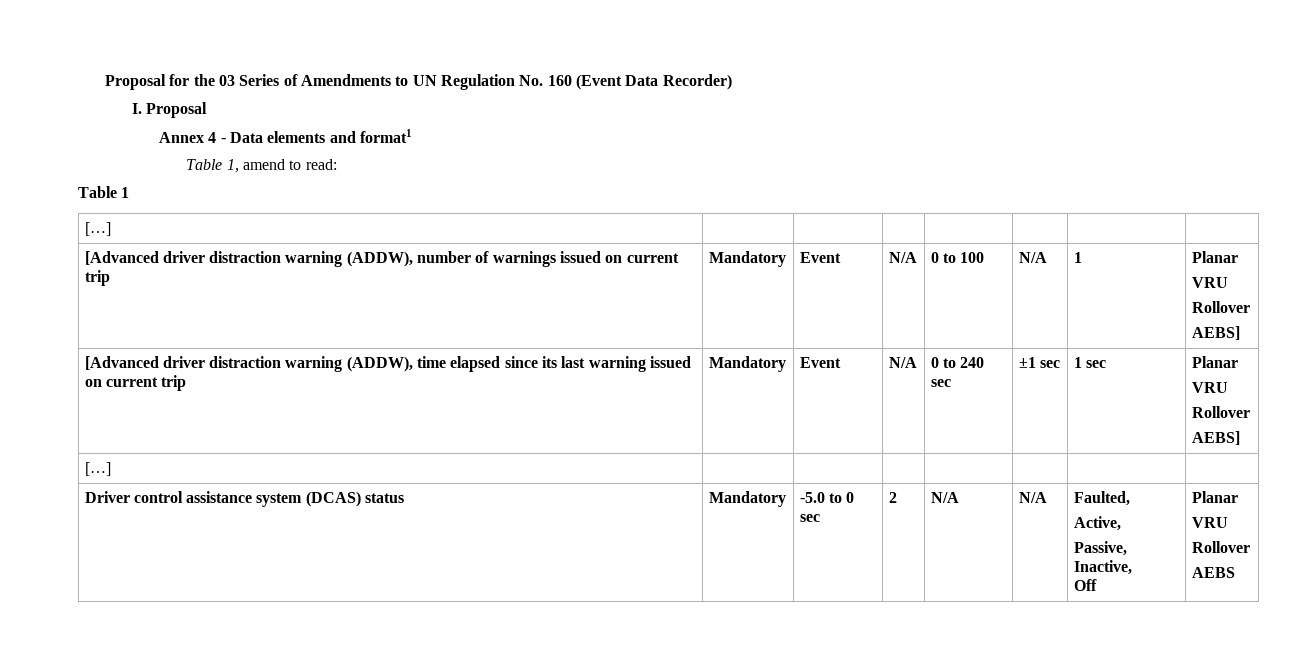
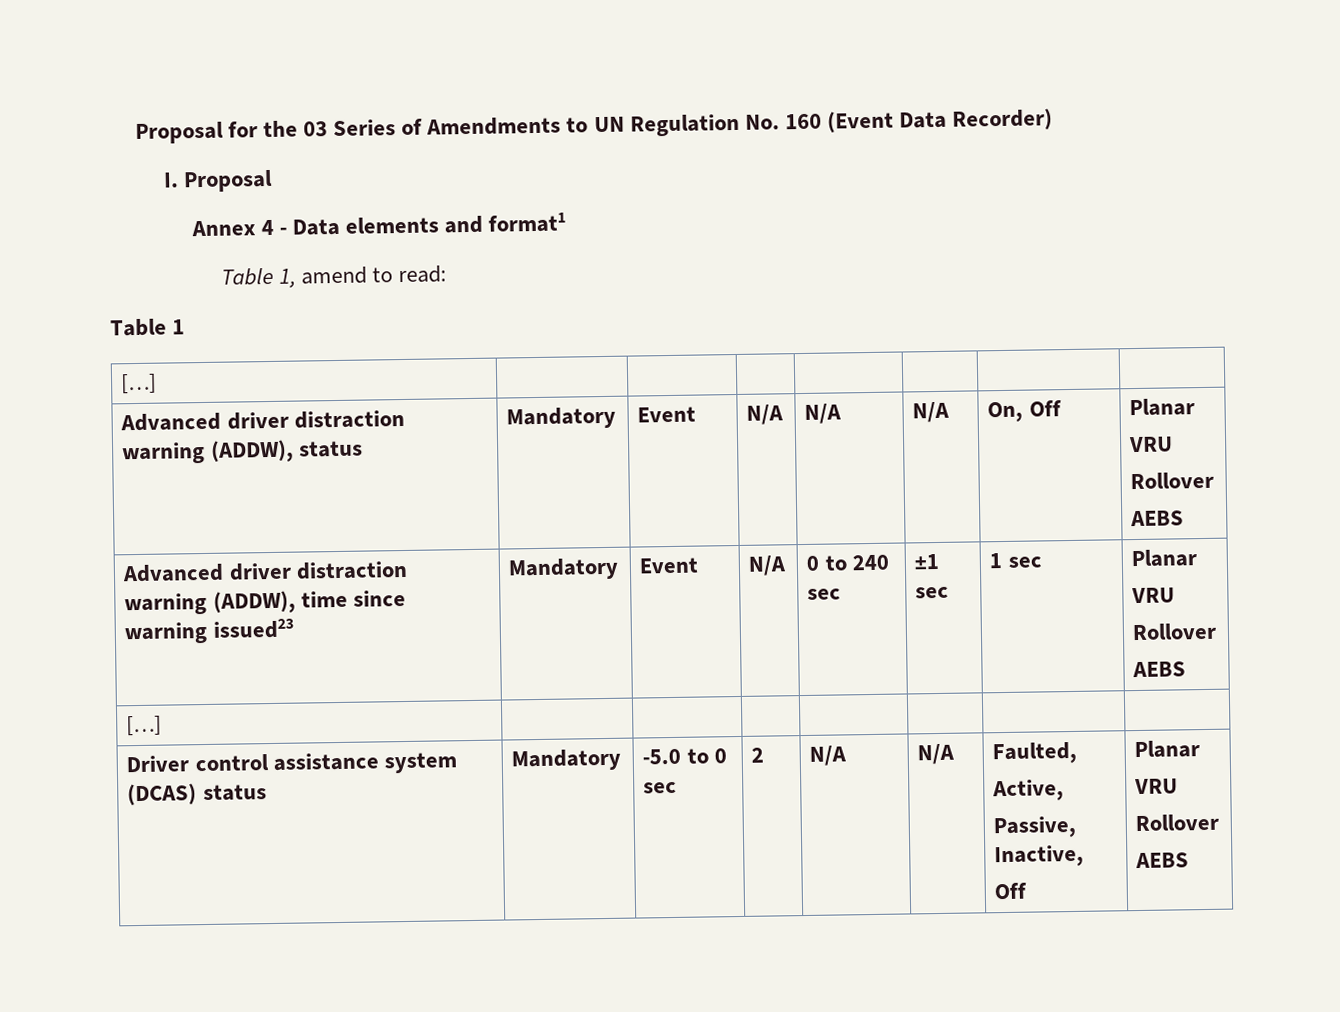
- [Advanced driver distraction warning (ADDW), number of warnings issued on current trip | Mandatory | Event | N/A | 0 to 100 | N/A | 1 | Planar
+ Advanced driver distraction warning (ADDW), status | Mandatory | Event | N/A | N/A | N/A | On, Off | Planar
  VRU
  Rollover
- AEBS]
- [Advanced driver distraction warning (ADDW), time elapsed since its last warning issued on current trip | Mandatory | Event | N/A | 0 to 240 sec | ±1 sec | 1 sec | Planar
+ AEBS
+ Advanced driver distraction warning (ADDW), time since warning issued23 | Mandatory | Event | N/A | 0 to 240 sec | ±1 sec | 1 sec | Planar
  VRU
  Rollover
- AEBS]
+ AEBS

